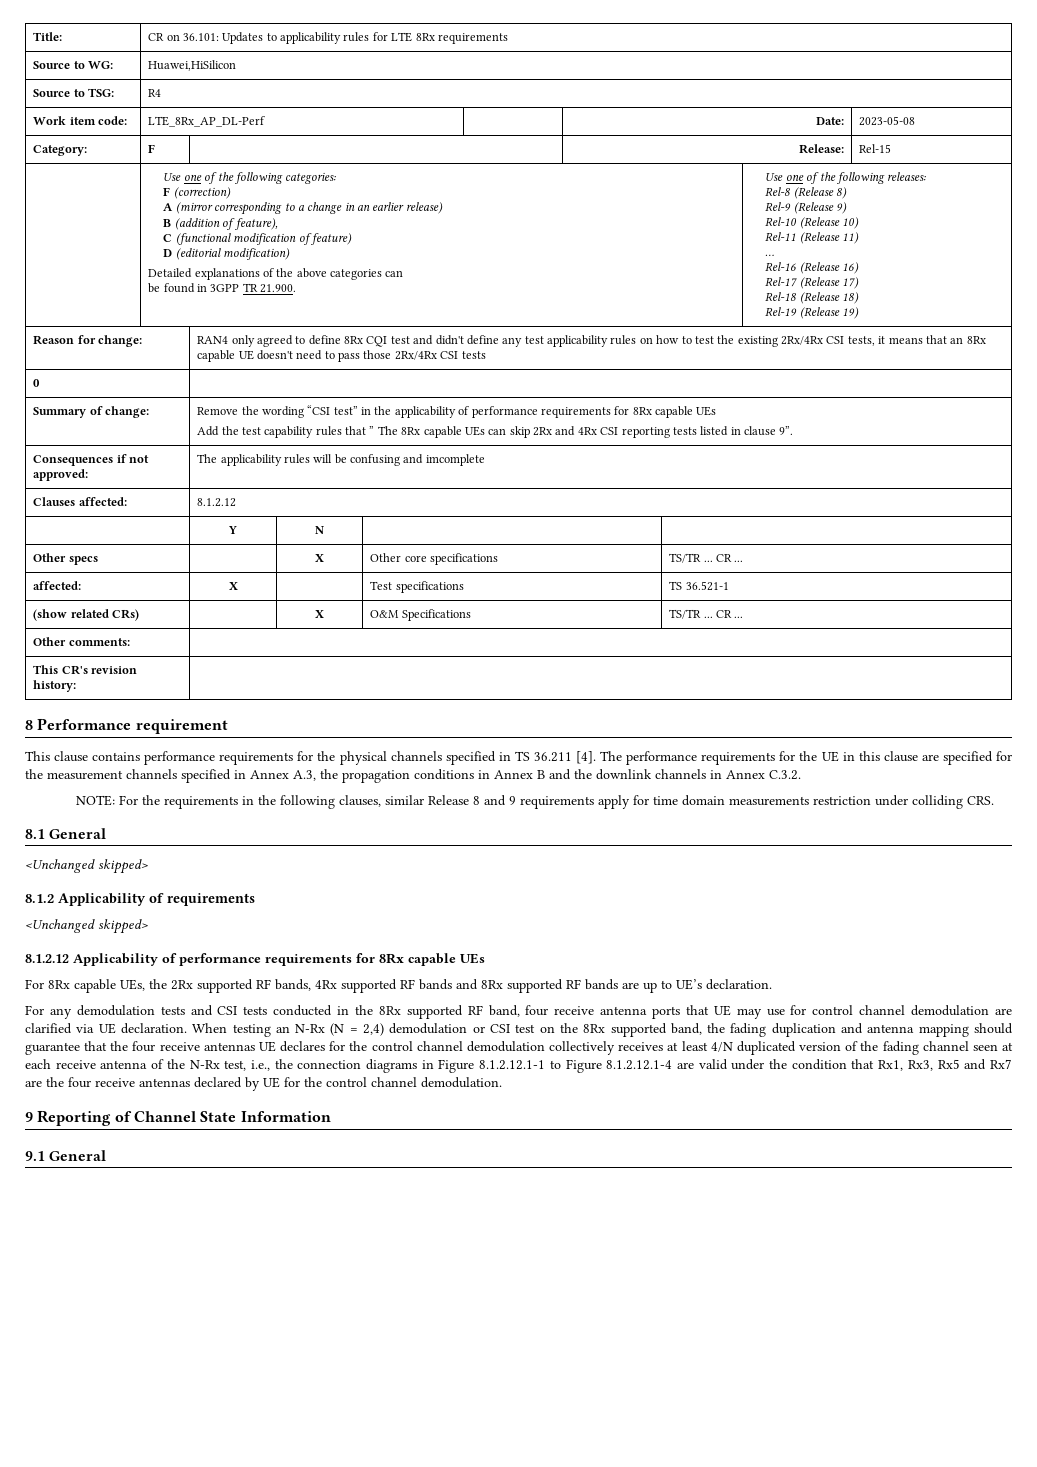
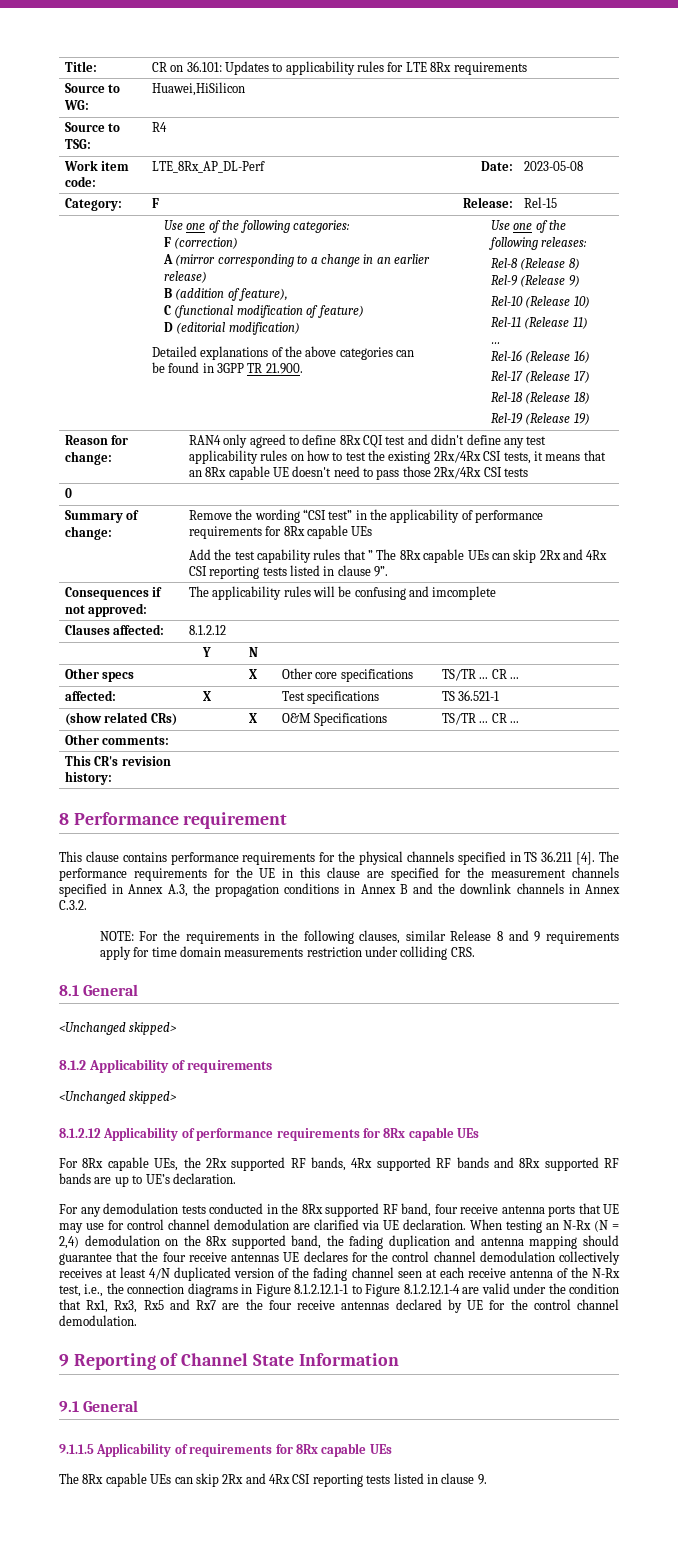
- For any demodulation tests and CSI tests conducted in the 8Rx supported RF band, four receive antenna ports that UE may use for control channel demodulation are clarified via UE declaration.
+ For any demodulation tests conducted in the 8Rx supported RF band, four receive antenna ports that UE may use for control channel demodulation are clarified via UE declaration.
- When testing an N-Rx (N = 2,4) demodulation or CSI test on the 8Rx supported band, the fading duplication and antenna mapping should guarantee that the four receive antennas UE declares for the control channel demodulation collectively receives at least 4/N duplicated version of the fading channel seen at each receive antenna of the N-Rx test, i.e., the connection diagrams in Figure 8.1.2.12.1-1 to Figure 8.1.2.12.1-4 are valid under the condition that Rx1, Rx3, Rx5 and Rx7 are the four receive antennas declared by UE for the control channel demodulation.
+ When testing an N-Rx (N = 2,4) demodulation on the 8Rx supported band, the fading duplication and antenna mapping should guarantee that the four receive antennas UE declares for the control channel demodulation collectively receives at least 4/N duplicated version of the fading channel seen at each receive antenna of the N-Rx test, i.e., the connection diagrams in Figure 8.1.2.12.1-1 to Figure 8.1.2.12.1-4 are valid under the condition that Rx1, Rx3, Rx5 and Rx7 are the four receive antennas declared by UE for the control channel demodulation.
+ 9.1.1.5 Applicability of requirements for 8Rx capable UEs
+ The 8Rx capable UEs can skip 2Rx and 4Rx CSI reporting tests listed in clause 9.

